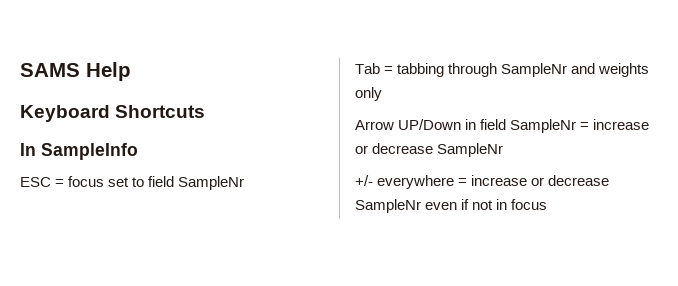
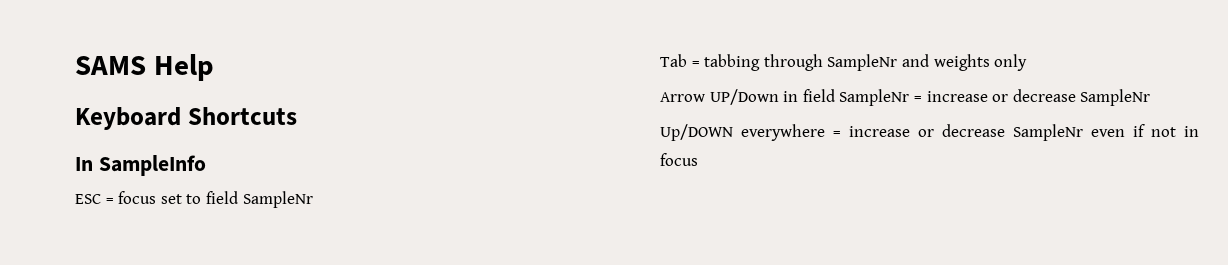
- +/- everywhere = increase or decrease SampleNr even if not in focus
+ Up/DOWN everywhere = increase or decrease SampleNr even if not in focus

